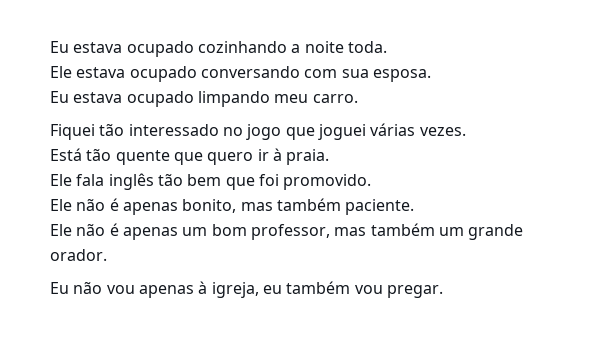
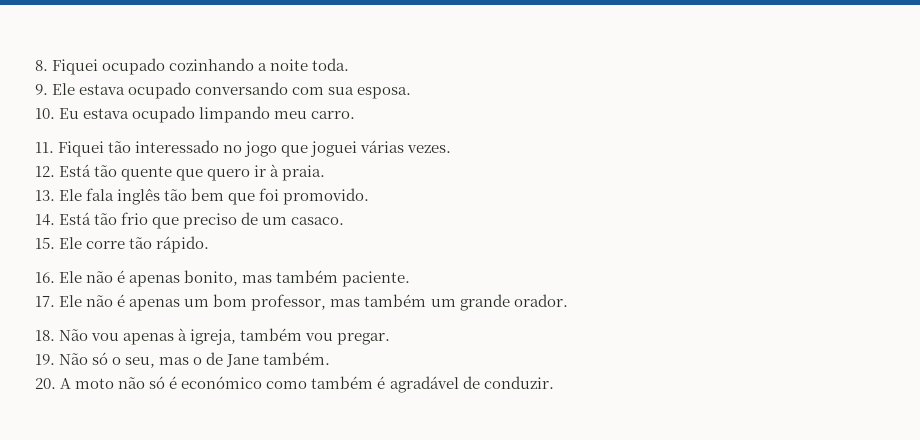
- Eu estava ocupado cozinhando a noite toda.
+ 8. Fiquei ocupado cozinhando a noite toda.
- Ele estava ocupado conversando com sua esposa.
+ 9. Ele estava ocupado conversando com sua esposa.
- Eu estava ocupado limpando meu carro.
+ 10. Eu estava ocupado limpando meu carro.
- Fiquei tão interessado no jogo que joguei várias vezes.
+ 11. Fiquei tão interessado no jogo que joguei várias vezes.
- Está tão quente que quero ir à praia.
+ 12. Está tão quente que quero ir à praia.
- Ele fala inglês tão bem que foi promovido.
+ 13. Ele fala inglês tão bem que foi promovido.
- Ele não é apenas bonito, mas também paciente.
+ 14. Está tão frio que preciso de um casaco.
+ 15. Ele corre tão rápido.
+ 16. Ele não é apenas bonito, mas também paciente.
- Ele não é apenas um bom professor, mas também um grande orador.
+ 17. Ele não é apenas um bom professor, mas também um grande orador.
- Eu não vou apenas à igreja, eu também vou pregar.
+ 18. Não vou apenas à igreja, também vou pregar.
+ 19. Não só o seu, mas o de Jane também.
+ 20. A moto não só é económico como também é agradável de conduzir.

